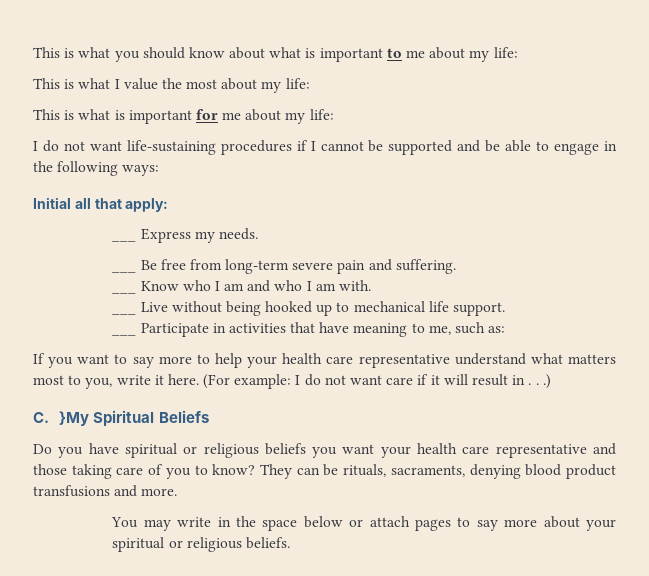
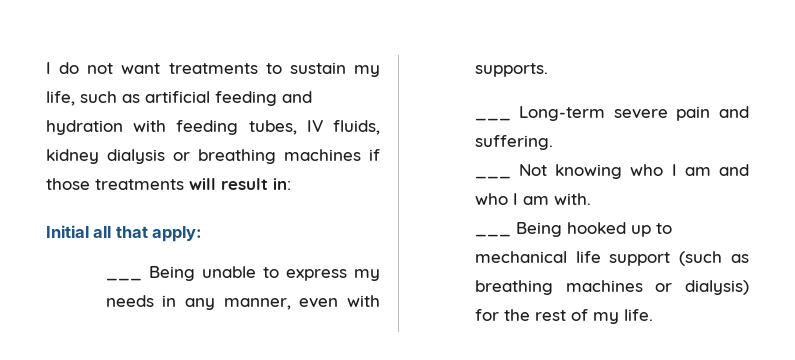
- This is what you should know about what is important to me about my life:
- This is what I value the most about my life:
- This is what is important for me about my life:
- I do not want life-sustaining procedures if I cannot be supported and be able to engage in the following ways:
+ I do not want treatments to sustain my life, such as artificial feeding and hydration with feeding tubes, IV fluids, kidney dialysis or breathing machines if those treatments will result in:
- ___ Express my needs.
- ___ Be free from long-term severe pain and suffering.
+ ___ Being unable to express my needs in any manner, even with supports.
+ ___ Long-term severe pain and suffering.
- ___ Know who I am and who I am with.
+ ___ Not knowing who I am and who I am with.
- ___ Live without being hooked up to mechanical life support.
- ___ Participate in activities that have meaning to me, such as:
- If you want to say more to help your health care representative understand what matters most to you, write it here. (For example: I do not want care if it will result in . . .)
- C. }My Spiritual Beliefs
- Do you have spiritual or religious beliefs you want your health care representative and those taking care of you to know? They can be rituals, sacraments, denying blood product transfusions and more.
- You may write in the space below or attach pages to say more about your spiritual or religious beliefs.
+ ___ Being hooked up to mechanical life support (such as breathing machines or dialysis) for the rest of my life.

